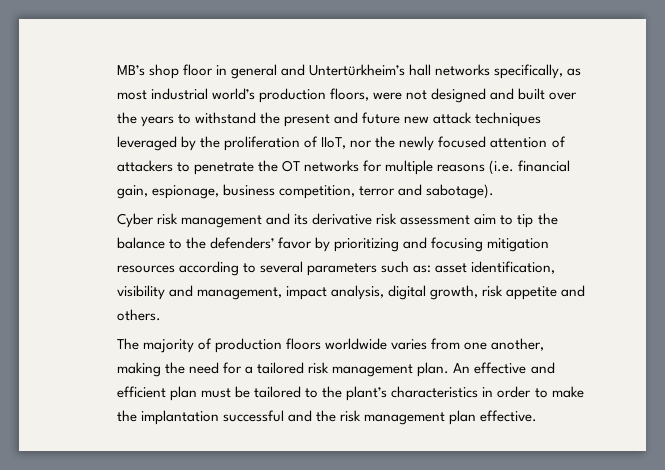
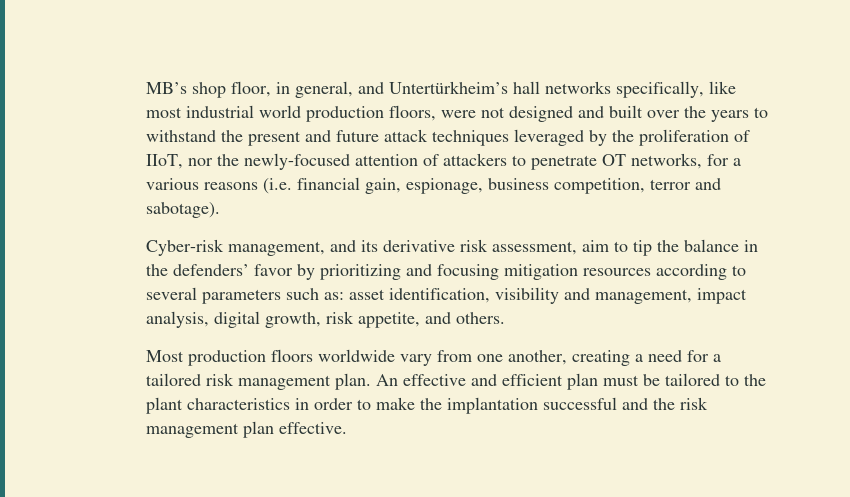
- MB’s shop floor in general and Untertürkheim’s hall networks specifically, as most industrial world’s production floors, were not designed and built over the years to withstand the present and future new attack techniques leveraged by the proliferation of IIoT, nor the newly focused attention of attackers to penetrate the OT networks for multiple reasons (i.e. financial gain, espionage, business competition, terror and sabotage).
+ MB’s shop floor, in general, and Untertürkheim’s hall networks specifically, like most industrial world production floors, were not designed and built over the years to withstand the present and future attack techniques leveraged by the proliferation of IIoT, nor the newly-focused attention of attackers to penetrate OT networks, for a various reasons (i.e. financial gain, espionage, business competition, terror and sabotage).
- Cyber risk management and its derivative risk assessment aim to tip the balance to the defenders’ favor by prioritizing and focusing mitigation resources according to several parameters such as: asset identification, visibility and management, impact analysis, digital growth, risk appetite and others.
+ Cyber-risk management, and its derivative risk assessment, aim to tip the balance in the defenders’ favor by prioritizing and focusing mitigation resources according to several parameters such as: asset identification, visibility and management, impact analysis, digital growth, risk appetite, and others.
- The majority of production floors worldwide varies from one another, making the need for a tailored risk management plan.
+ Most production floors worldwide vary from one another, creating a need for a tailored risk management plan.
- An effective and efficient plan must be tailored to the plant’s characteristics in order to make the implantation successful and the risk management plan effective.
+ An effective and efficient plan must be tailored to the plant characteristics in order to make the implantation successful and the risk management plan effective.

